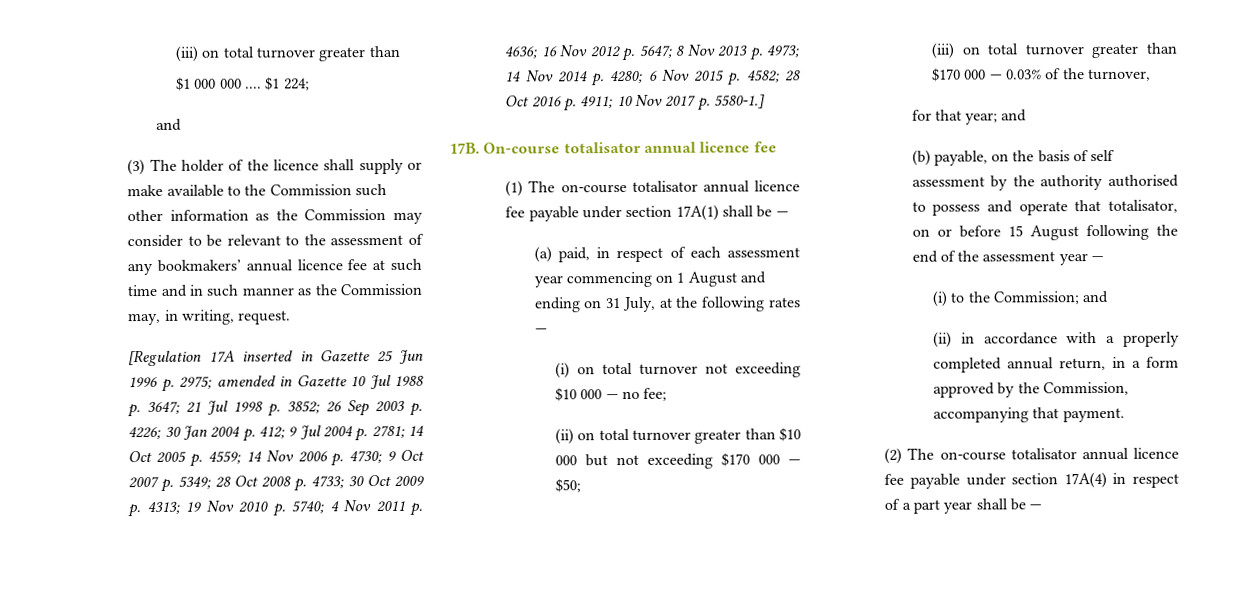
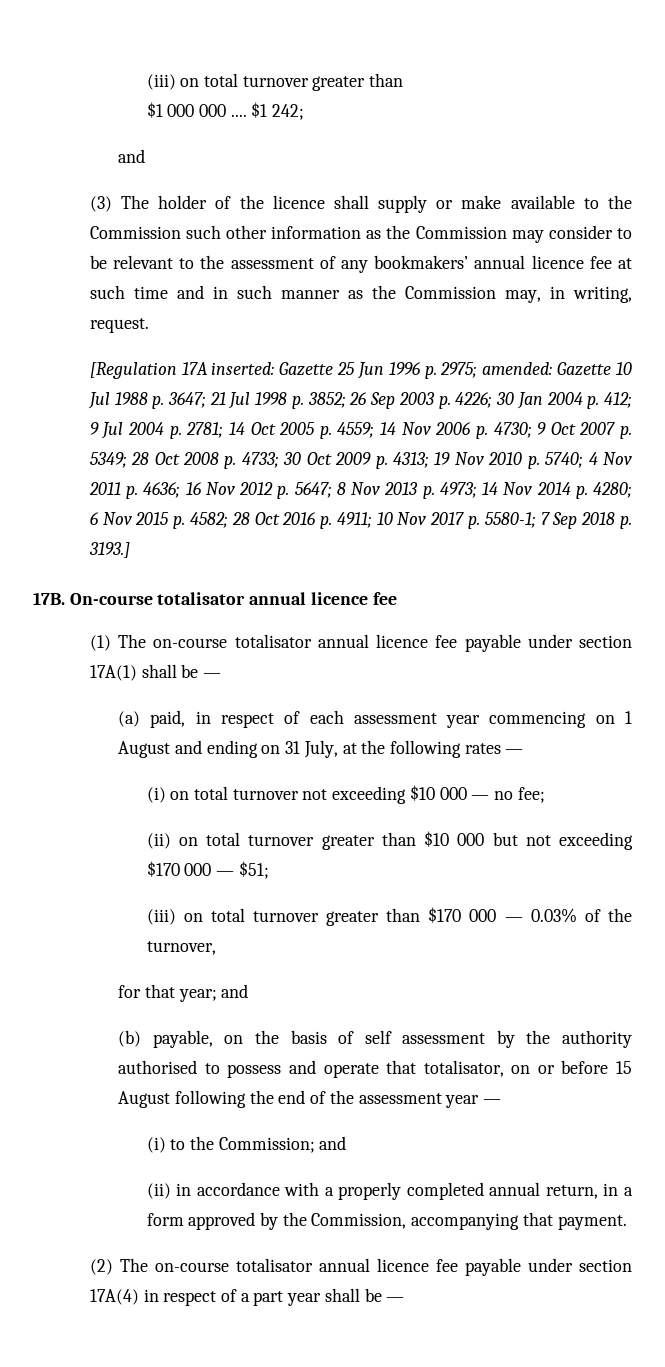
- $1 224;
+ $1 242;
- [Regulation 17A inserted in Gazette 25 Jun 1996 p. 2975;
+ [Regulation 17A inserted: Gazette 25 Jun 1996 p. 2975;
- amended in Gazette 10 Jul 1988 p. 3647;
+ amended: Gazette 10 Jul 1988 p. 3647;
- 10 Nov 2017 p. 5580-1.]
+ 10 Nov 2017 p. 5580-1; 7 Sep 2018 p. 3193.]
- (ii) on total turnover greater than $10 000 but not exceeding $170 000 — $50;
+ (ii) on total turnover greater than $10 000 but not exceeding $170 000 — $51;

